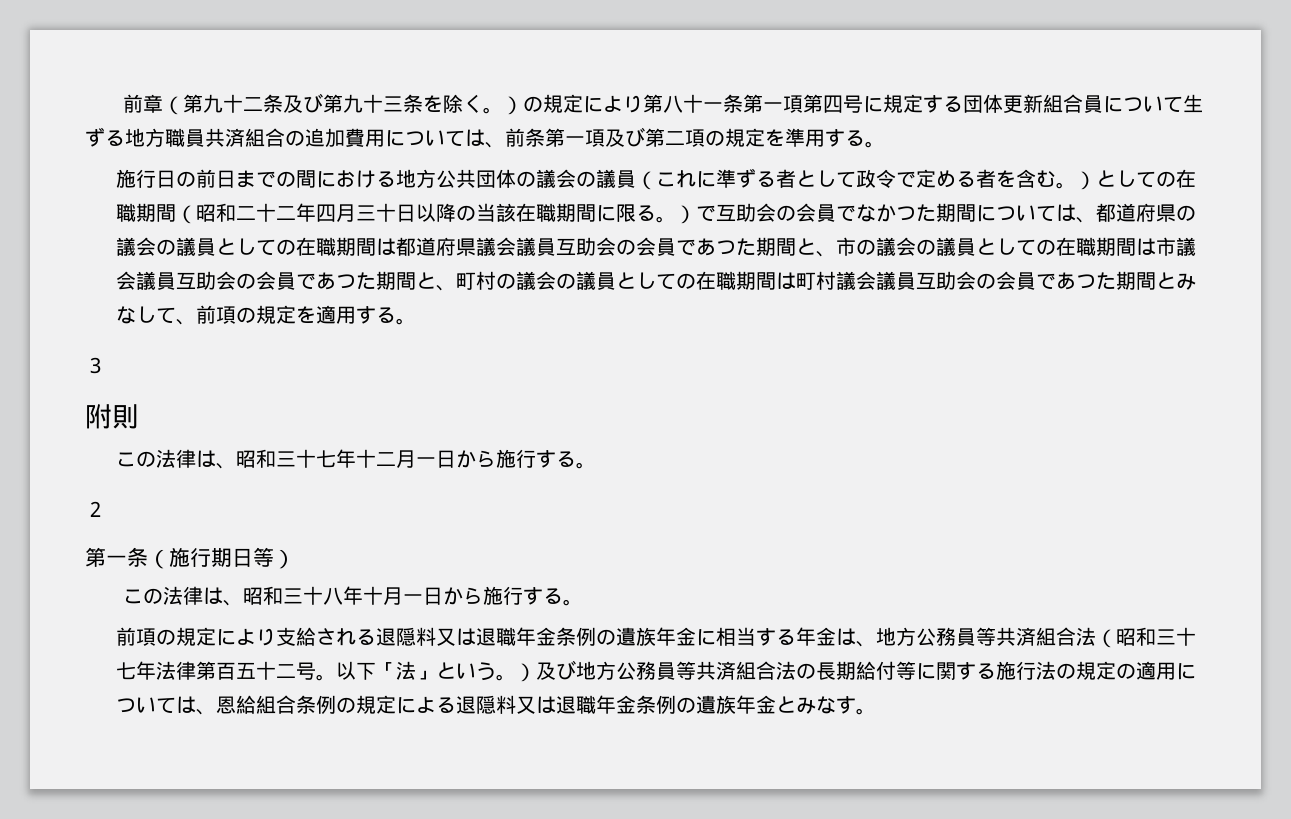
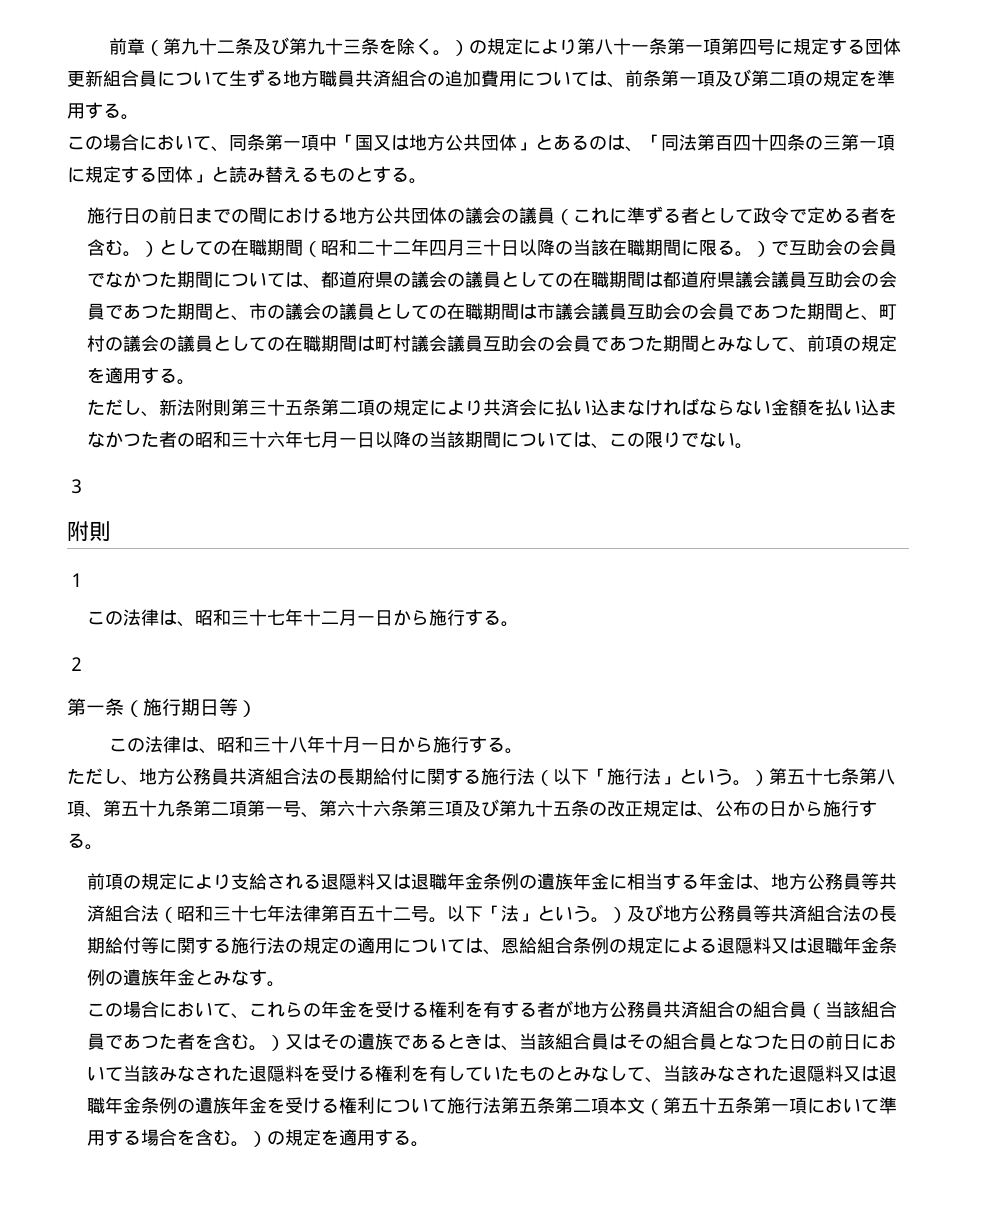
+ この場合において、同条第一項中「国又は地方公共団体」とあるのは、「同法第百四十四条の三第一項に規定する団体」と読み替えるものとする。
+ ただし、新法附則第三十五条第二項の規定により共済会に払い込まなければならない金額を払い込まなかつた者の昭和三十六年七月一日以降の当該期間については、この限りでない。
+ １
+ ただし、地方公務員共済組合法の長期給付に関する施行法（以下「施行法」という。）第五十七条第八項、第五十九条第二項第一号、第六十六条第三項及び第九十五条の改正規定は、公布の日から施行する。
+ この場合において、これらの年金を受ける権利を有する者が地方公務員共済組合の組合員（当該組合員であつた者を含む。）又はその遺族であるときは、当該組合員はその組合員となつた日の前日において当該みなされた退隠料を受ける権利を有していたものとみなして、当該みなされた退隠料又は退職年金条例の遺族年金を受ける権利について施行法第五条第二項本文（第五十五条第一項において準用する場合を含む。）の規定を適用する。

